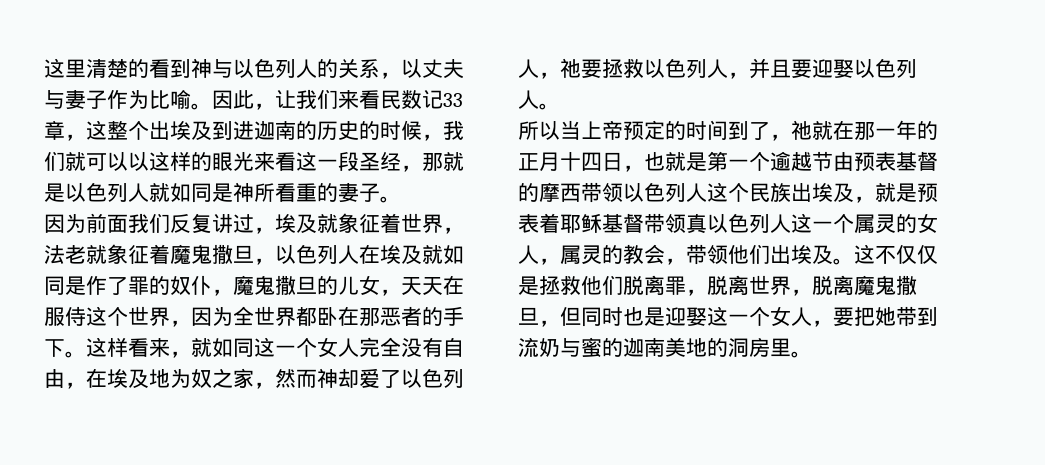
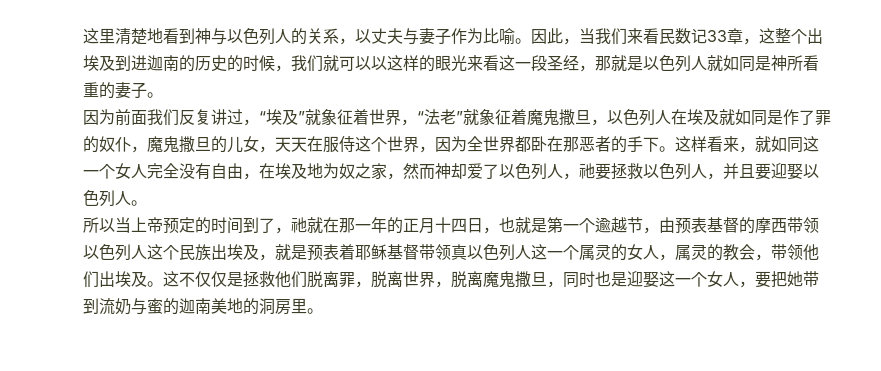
- 这里清楚的看到神与以色列人的关系，以丈夫与妻子作为比喻。
+ 这里清楚地看到神与以色列人的关系，以丈夫与妻子作为比喻。
- 因此，让我们来看民数记33章，这整个出埃及到进迦南的历史的时候，我们就可以以这样的眼光来看这一段圣经，那就是以色列人就如同是神所看重的妻子。
+ 因此，当我们来看民数记33章，这整个出埃及到进迦南的历史的时候，我们就可以以这样的眼光来看这一段圣经，那就是以色列人就如同是神所看重的妻子。
- 因为前面我们反复讲过，埃及就象征着世界，法老就象征着魔鬼撒旦，以色列人在埃及就如同是作了罪的奴仆，魔鬼撒旦的儿女，天天在服侍这个世界，因为全世界都卧在那恶者的手下。
+ 因为前面我们反复讲过，“埃及”就象征着世界，“法老”就象征着魔鬼撒旦，以色列人在埃及就如同是作了罪的奴仆，魔鬼撒旦的儿女，天天在服侍这个世界，因为全世界都卧在那恶者的手下。
- 所以当上帝预定的时间到了，祂就在那一年的正月十四日，也就是第一个逾越节由预表基督的摩西带领以色列人这个民族出埃及，就是预表着耶稣基督带领真以色列人这一个属灵的女人，属灵的教会，带领他们出埃及。
+ 所以当上帝预定的时间到了，祂就在那一年的正月十四日，也就是第一个逾越节，由预表基督的摩西带领以色列人这个民族出埃及，就是预表着耶稣基督带领真以色列人这一个属灵的女人，属灵的教会，带领他们出埃及。
- 这不仅仅是拯救他们脱离罪，脱离世界，脱离魔鬼撒旦，但同时也是迎娶这一个女人，要把她带到流奶与蜜的迦南美地的洞房里。
+ 这不仅仅是拯救他们脱离罪，脱离世界，脱离魔鬼撒旦，同时也是迎娶这一个女人，要把她带到流奶与蜜的迦南美地的洞房里。

